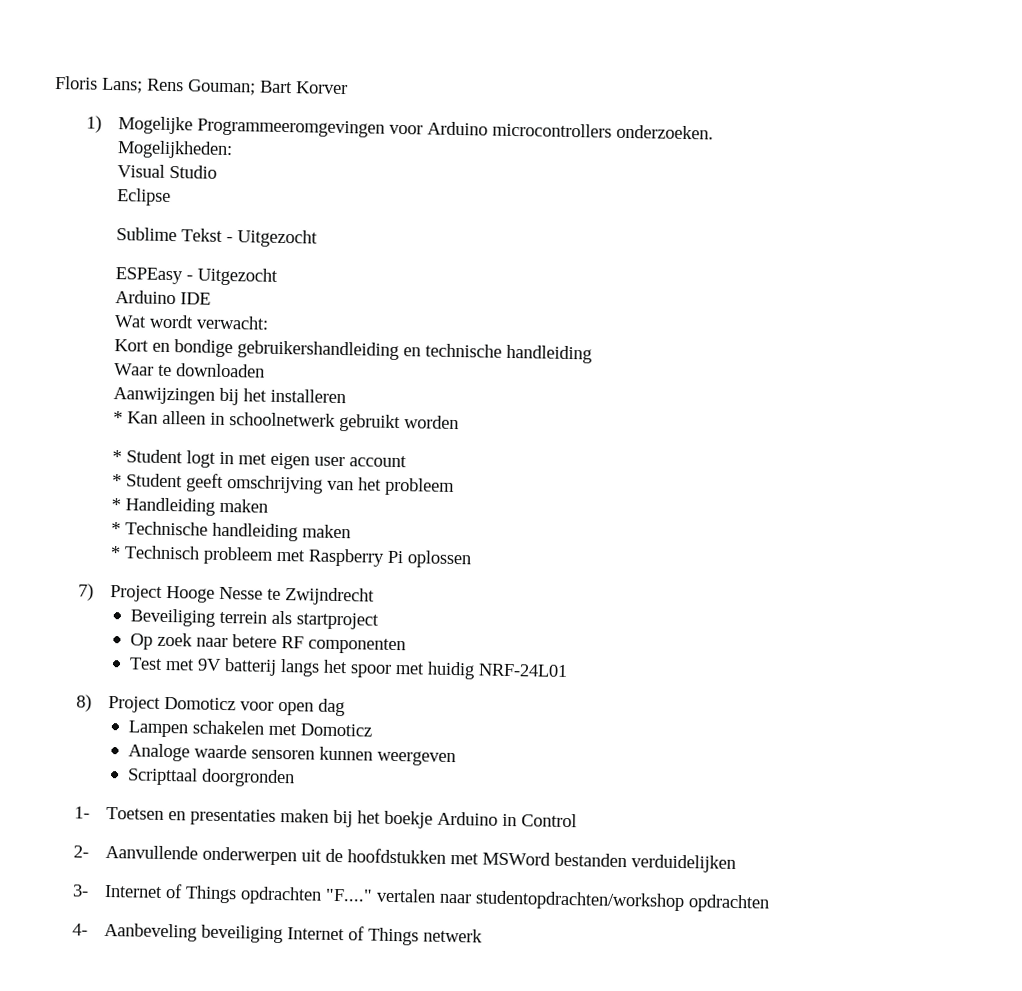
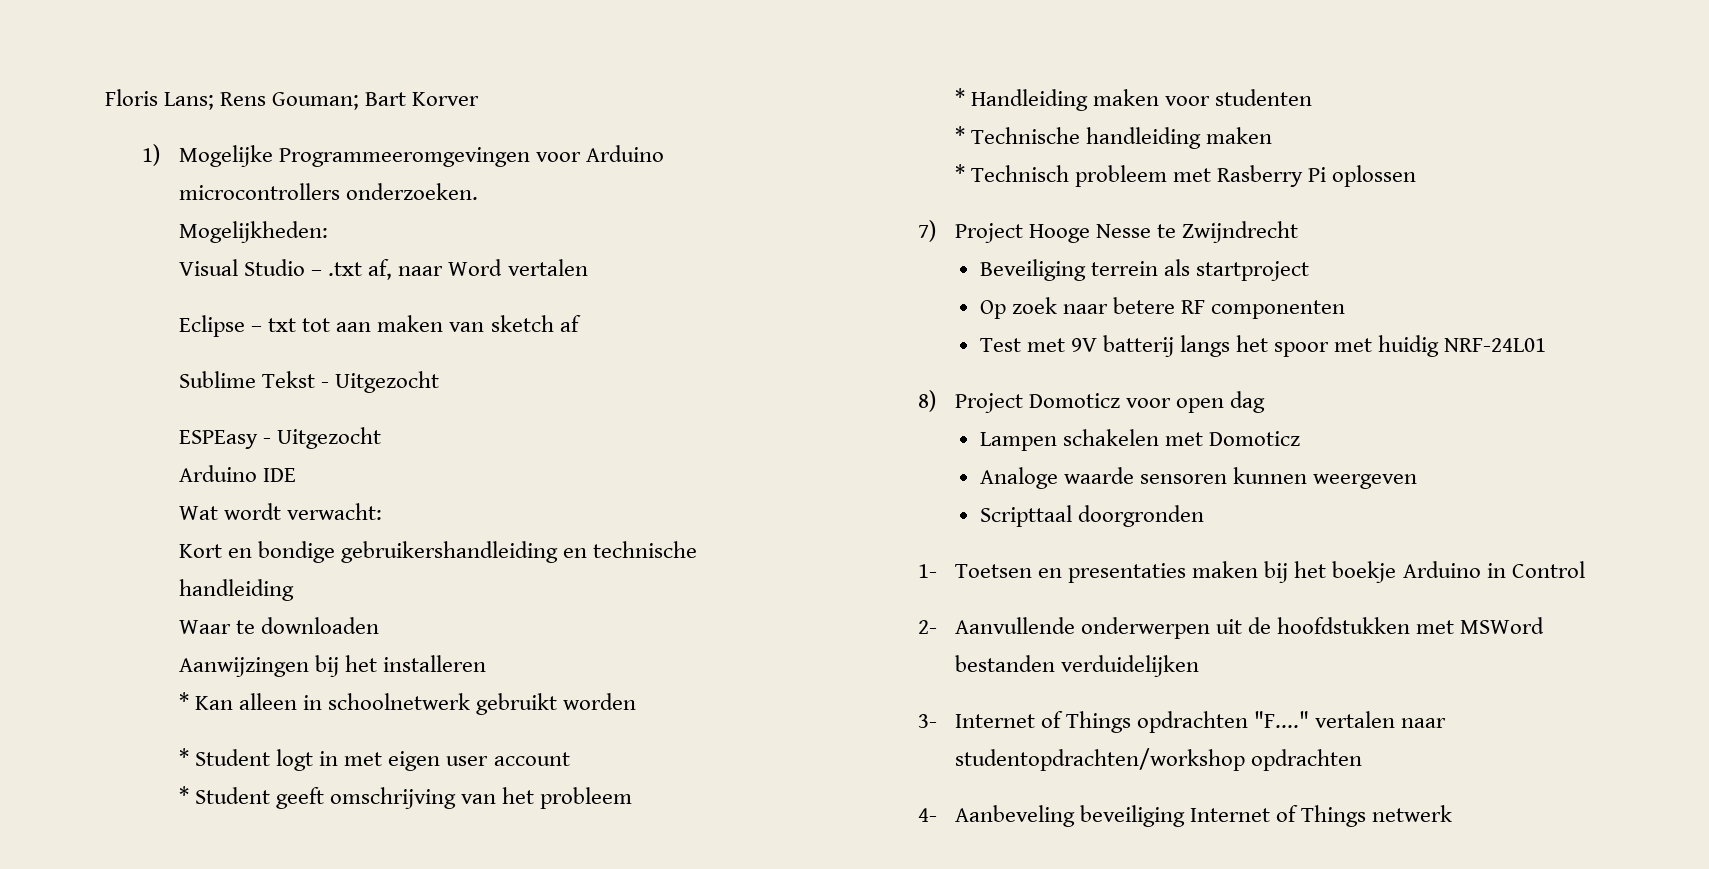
- Visual Studio
- Eclipse
+ Visual Studio – .txt af, naar Word vertalen
+ Eclipse – txt tot aan maken van sketch af
- * Handleiding maken
+ * Handleiding maken voor studenten
- * Technisch probleem met Raspberry Pi oplossen
+ * Technisch probleem met Rasberry Pi oplossen

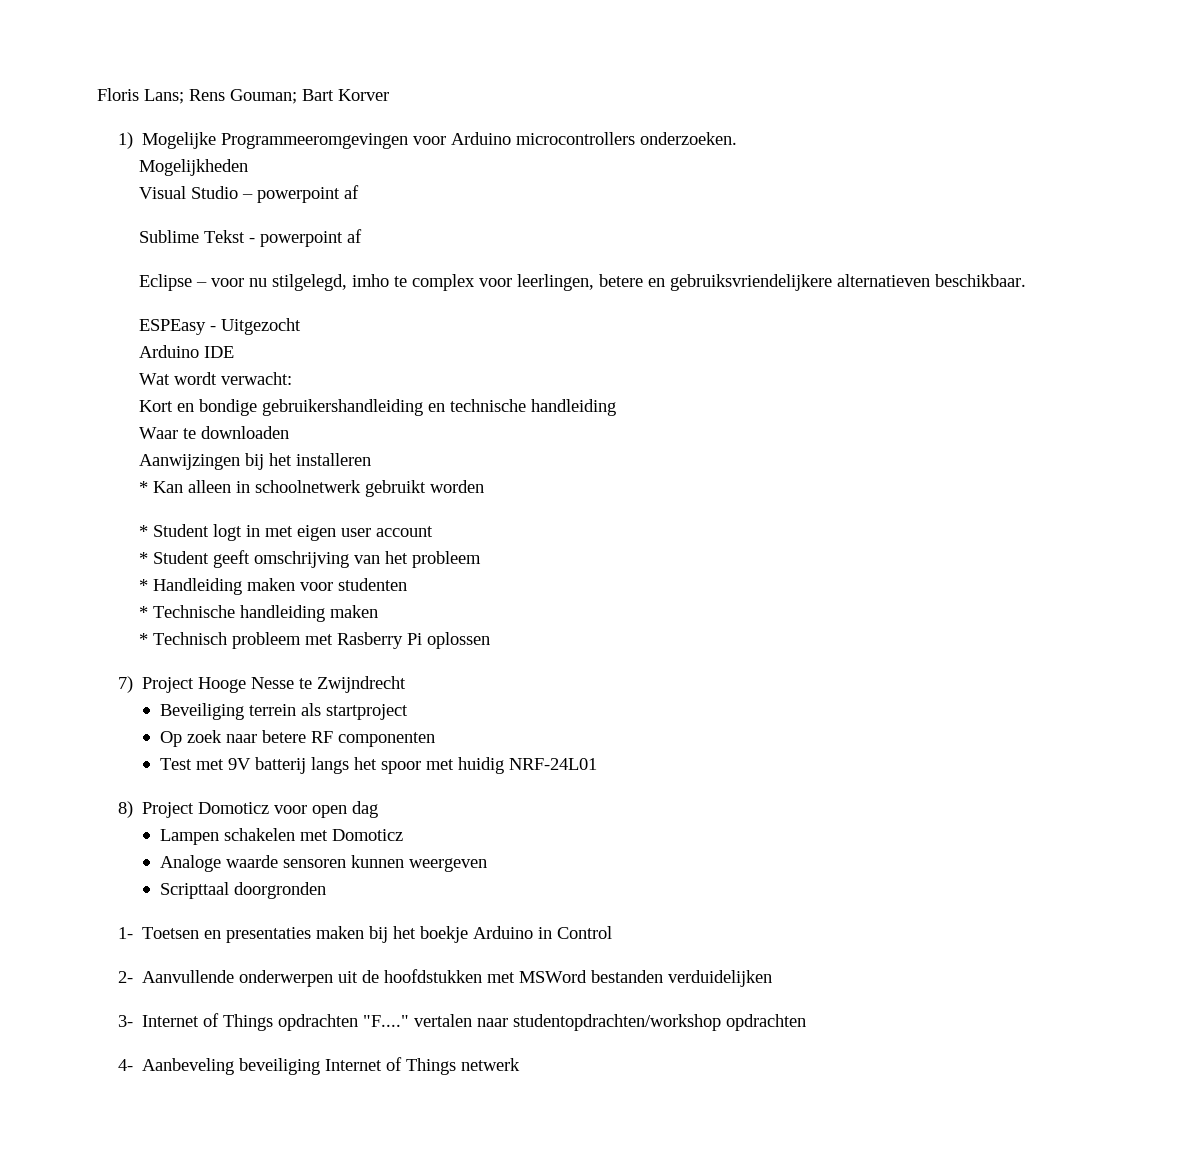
- Mogelijkheden:
+ Mogelijkheden
- Visual Studio – .txt af, naar Word vertalen
- Eclipse – txt tot aan maken van sketch af
- Sublime Tekst - Uitgezocht
+ Visual Studio – powerpoint af
+ Sublime Tekst - powerpoint af
+ Eclipse – voor nu stilgelegd, imho te complex voor leerlingen, betere en gebruiksvriendelijkere alternatieven beschikbaar.

